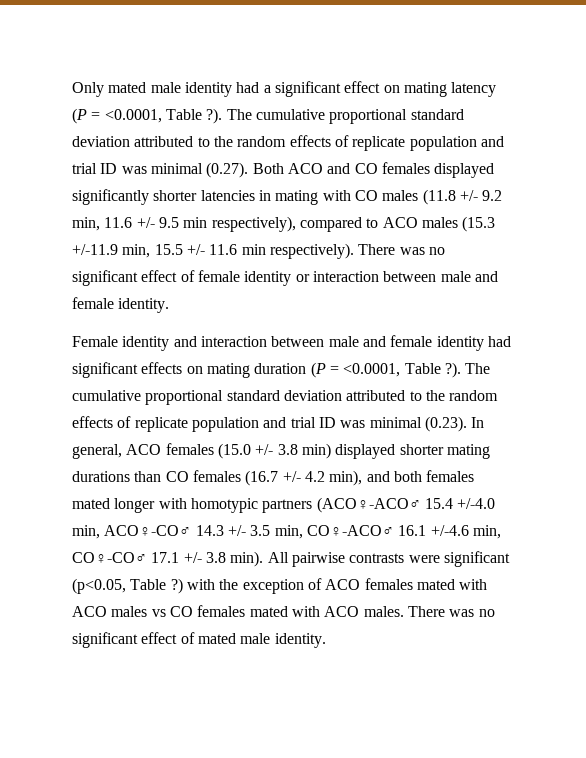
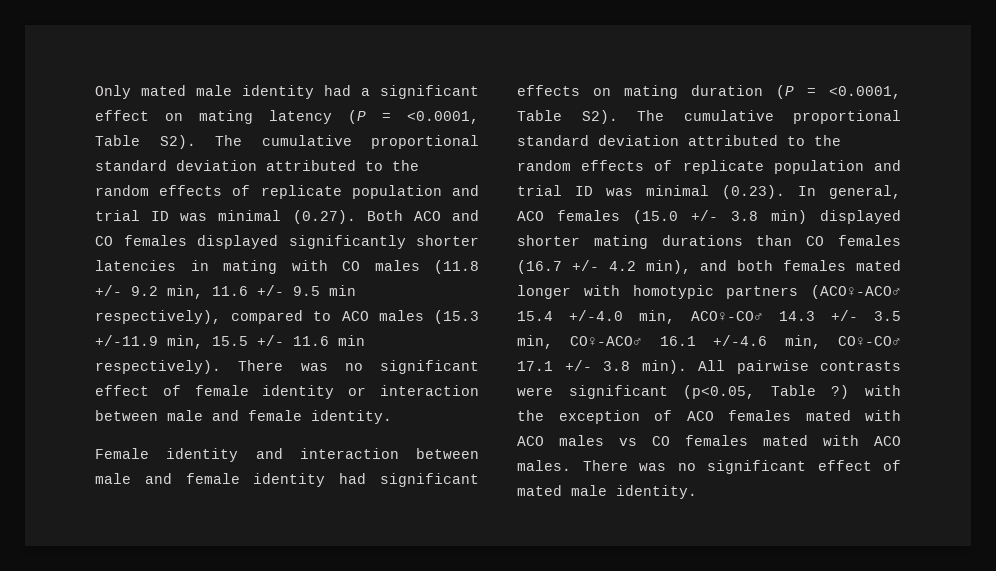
- Only mated male identity had a significant effect on mating latency (P = <0.0001, Table ?). The cumulative proportional standard deviation attributed to the random effects of replicate population and trial ID was minimal (0.27). Both ACO and CO females displayed significantly shorter latencies in mating with CO males (11.8 +/- 9.2 min, 11.6 +/- 9.5 min respectively), compared to ACO males (15.3 +/-11.9 min, 15.5 +/- 11.6 min respectively).
+ Only mated male identity had a significant effect on mating latency (P = <0.0001, Table S2). The cumulative proportional standard deviation attributed to the random effects of replicate population and trial ID was minimal (0.27). Both ACO and CO females displayed significantly shorter latencies in mating with CO males (11.8 +/- 9.2 min, 11.6 +/- 9.5 min respectively), compared to ACO males (15.3 +/-11.9 min, 15.5 +/- 11.6 min respectively).
- Female identity and interaction between male and female identity had significant effects on mating duration (P = <0.0001, Table ?). The cumulative proportional standard deviation attributed to the random effects of replicate population and trial ID was minimal (0.23). In general, ACO females (15.0 +/- 3.8 min) displayed shorter mating durations than CO females (16.7 +/- 4.2 min), and both females mated longer with homotypic partners (ACO♀-ACO♂ 15.4 +/-4.0 min, ACO♀-CO♂ 14.3 +/- 3.5 min, CO♀-ACO♂ 16.1 +/-4.6 min, CO♀-CO♂ 17.1 +/- 3.8 min).
+ Female identity and interaction between male and female identity had significant effects on mating duration (P = <0.0001, Table S2). The cumulative proportional standard deviation attributed to the random effects of replicate population and trial ID was minimal (0.23). In general, ACO females (15.0 +/- 3.8 min) displayed shorter mating durations than CO females (16.7 +/- 4.2 min), and both females mated longer with homotypic partners (ACO♀-ACO♂ 15.4 +/-4.0 min, ACO♀-CO♂ 14.3 +/- 3.5 min, CO♀-ACO♂ 16.1 +/-4.6 min, CO♀-CO♂ 17.1 +/- 3.8 min).

